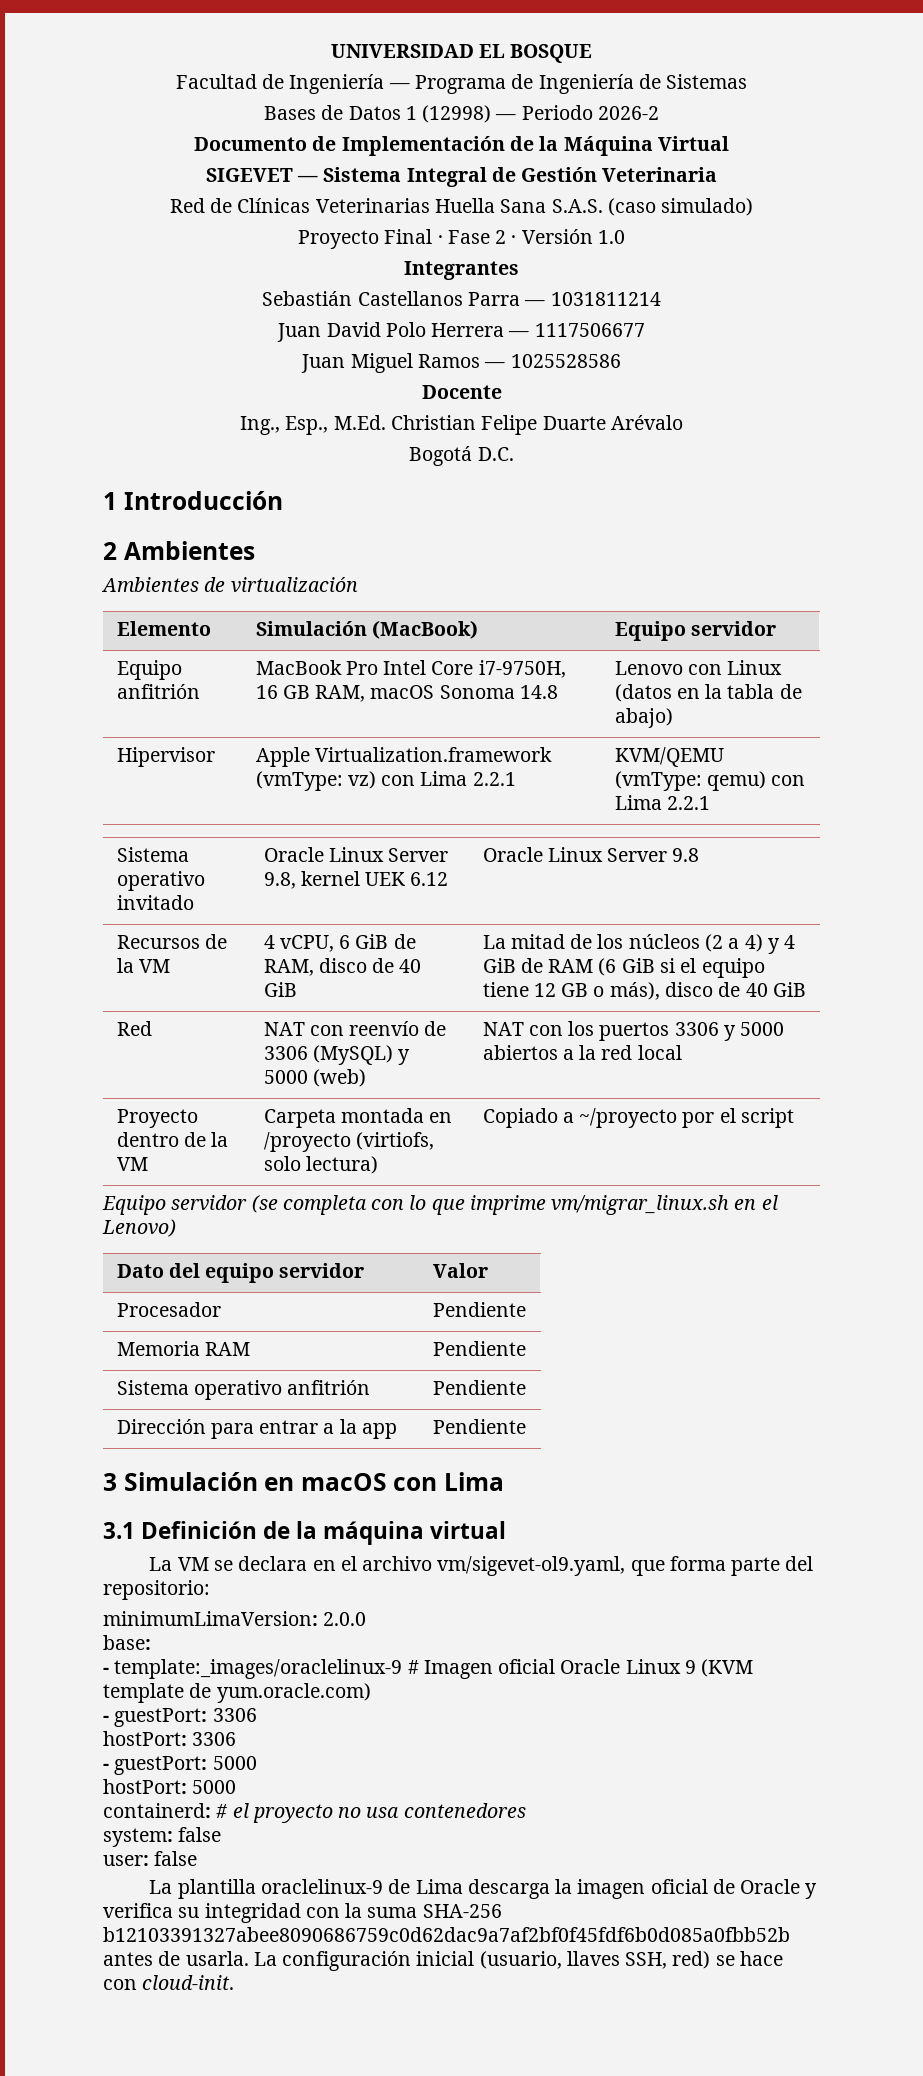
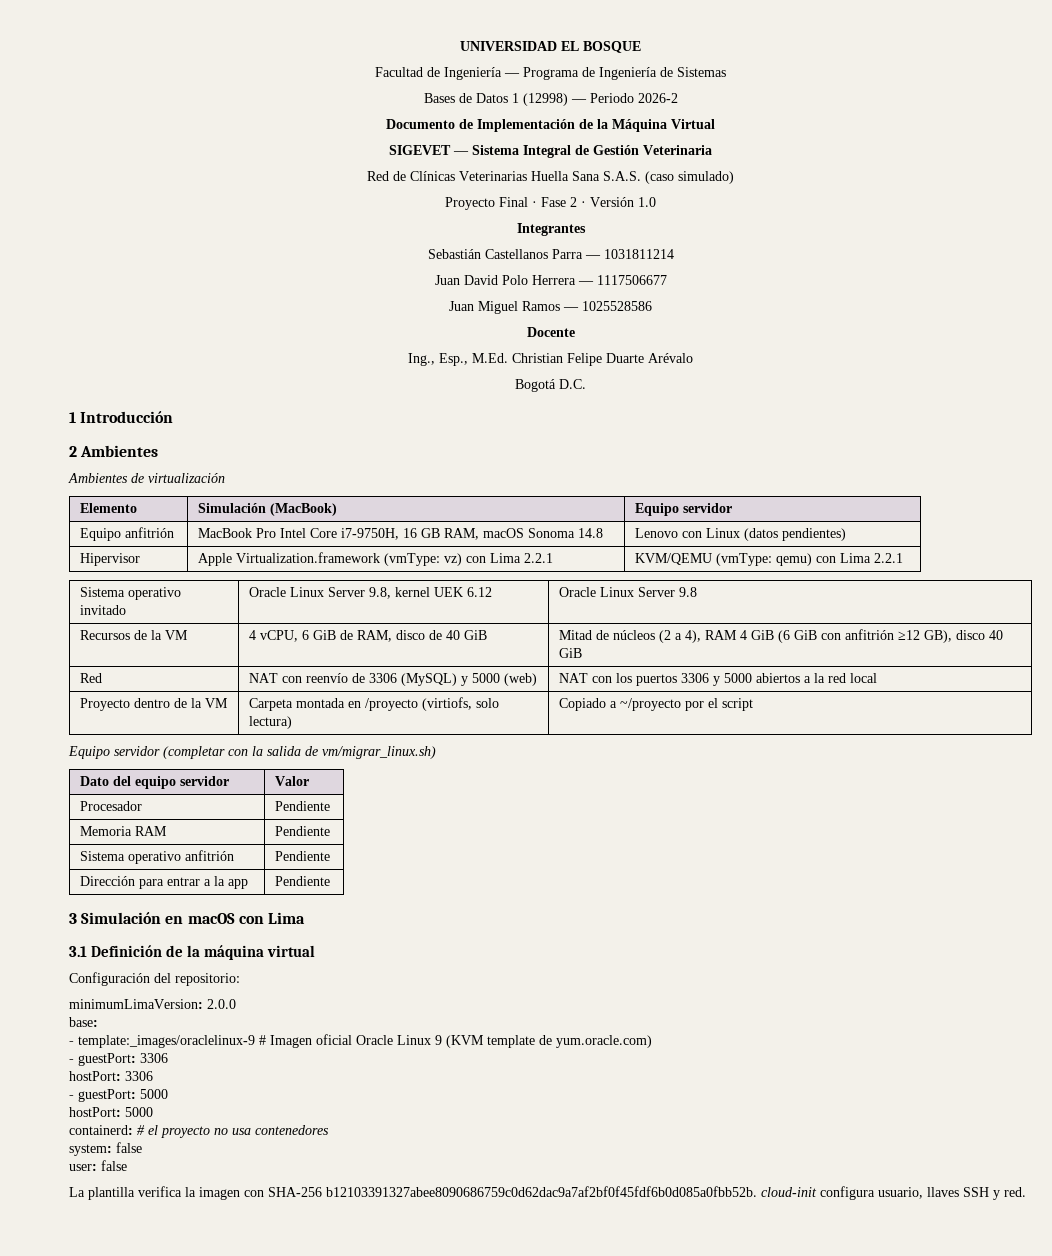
- Equipo anfitrión | MacBook Pro Intel Core i7-9750H, 16 GB RAM, macOS Sonoma 14.8 | Lenovo con Linux (datos en la tabla de abajo)
+ Equipo anfitrión | MacBook Pro Intel Core i7-9750H, 16 GB RAM, macOS Sonoma 14.8 | Lenovo con Linux (datos pendientes)
- La mitad de los núcleos (2 a 4) y 4 GiB de RAM (6 GiB si el equipo tiene 12 GB o más), disco de 40 GiB
+ Mitad de núcleos (2 a 4), RAM 4 GiB (6 GiB con anfitrión ≥12 GB), disco 40 GiB
- Equipo servidor (se completa con lo que imprime vm/migrar_linux.sh en el Lenovo)
+ Equipo servidor (completar con la salida de vm/migrar_linux.sh)
- La VM se declara en el archivo vm/sigevet-ol9.yaml, que forma parte del repositorio:
+ Configuración del repositorio:
- La plantilla oraclelinux-9 de Lima descarga la imagen oficial de Oracle y verifica su integridad con la suma SHA-256 b12103391327abee8090686759c0d62dac9a7af2bf0f45fdf6b0d085a0fbb52b antes de usarla. La configuración inicial (usuario, llaves SSH, red) se hace con cloud-init.
+ La plantilla verifica la imagen con SHA-256 b12103391327abee8090686759c0d62dac9a7af2bf0f45fdf6b0d085a0fbb52b. cloud-init configura usuario, llaves SSH y red.

